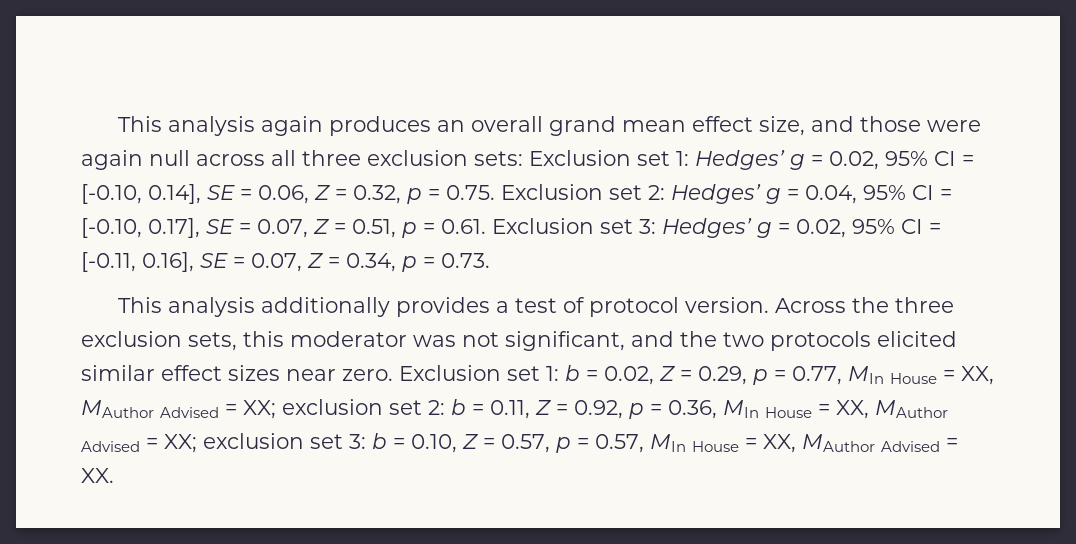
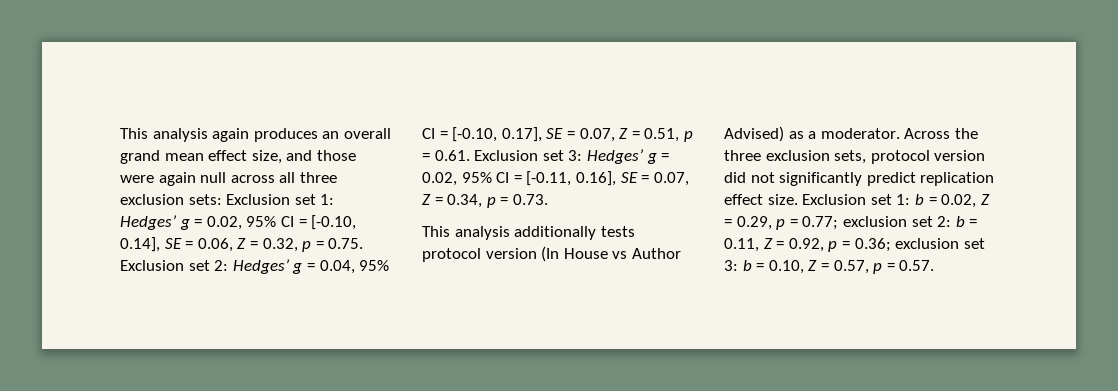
- This analysis additionally provides a test of protocol version.
+ This analysis additionally tests protocol version (In House vs Author Advised) as a moderator.
- Across the three exclusion sets, this moderator was not significant, and the two protocols elicited similar effect sizes near zero.
+ Across the three exclusion sets, protocol version did not significantly predict replication effect size.
- Exclusion set 1: b = 0.02, Z = 0.29, p = 0.77, MIn House = XX, MAuthor Advised = XX; exclusion set 2: b = 0.11, Z = 0.92, p = 0.36, MIn House = XX, MAuthor Advised = XX; exclusion set 3: b = 0.10, Z = 0.57, p = 0.57, MIn House = XX, MAuthor Advised = XX.
+ Exclusion set 1: b = 0.02, Z = 0.29, p = 0.77; exclusion set 2: b = 0.11, Z = 0.92, p = 0.36; exclusion set 3: b = 0.10, Z = 0.57, p = 0.57.

